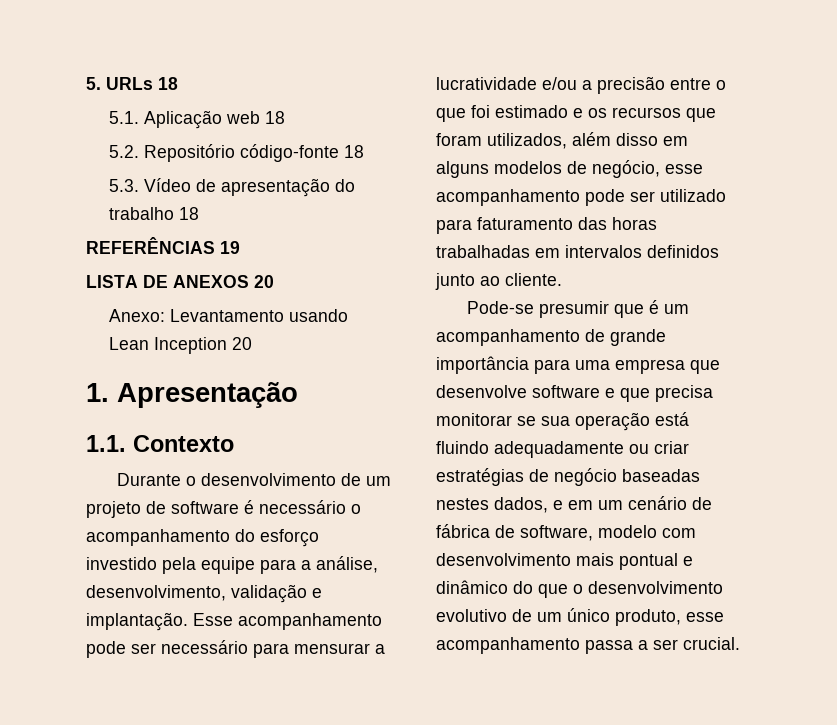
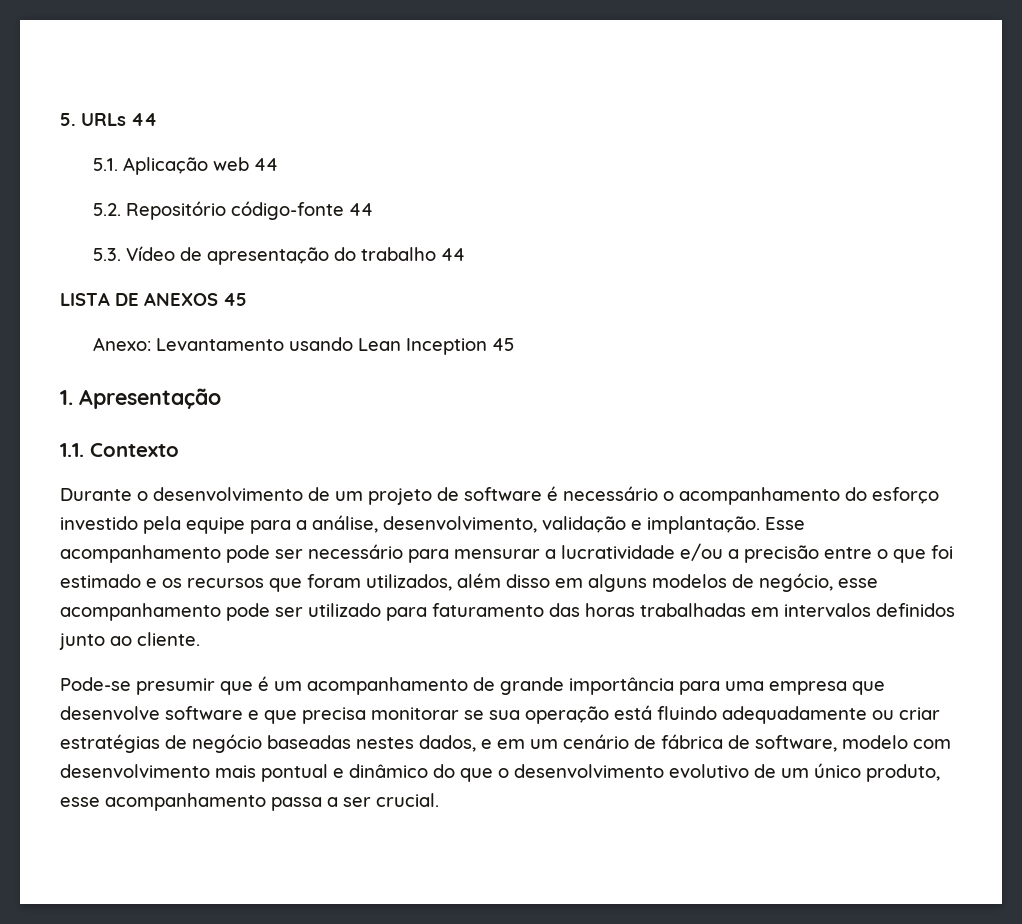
- 5. URLs 18
+ 5. URLs 44
- 5.1. Aplicação web 18
+ 5.1. Aplicação web 44
- 5.2. Repositório código-fonte 18
+ 5.2. Repositório código-fonte 44
- 5.3. Vídeo de apresentação do trabalho 18
- REFERÊNCIAS 19
+ 5.3. Vídeo de apresentação do trabalho 44
- LISTA DE ANEXOS 20
+ LISTA DE ANEXOS 45
- Anexo: Levantamento usando Lean Inception 20
+ Anexo: Levantamento usando Lean Inception 45

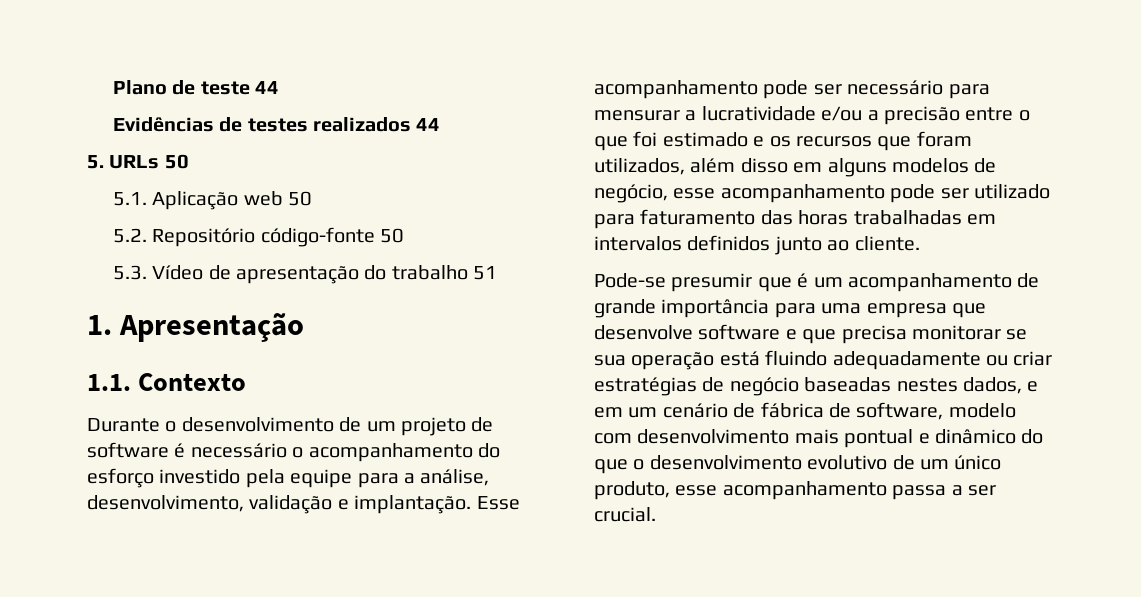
+ Plano de teste 44
+ Evidências de testes realizados 44
- 5. URLs 44
+ 5. URLs 50
- 5.1. Aplicação web 44
+ 5.1. Aplicação web 50
- 5.2. Repositório código-fonte 44
+ 5.2. Repositório código-fonte 50
- 5.3. Vídeo de apresentação do trabalho 44
- LISTA DE ANEXOS 45
- Anexo: Levantamento usando Lean Inception 45
+ 5.3. Vídeo de apresentação do trabalho 51

